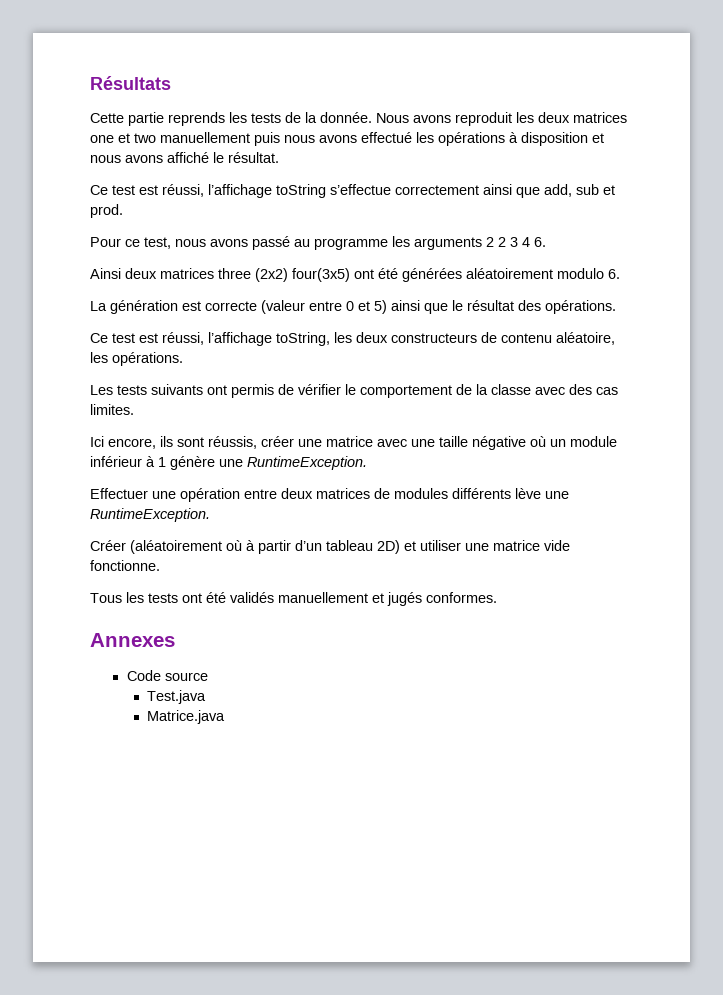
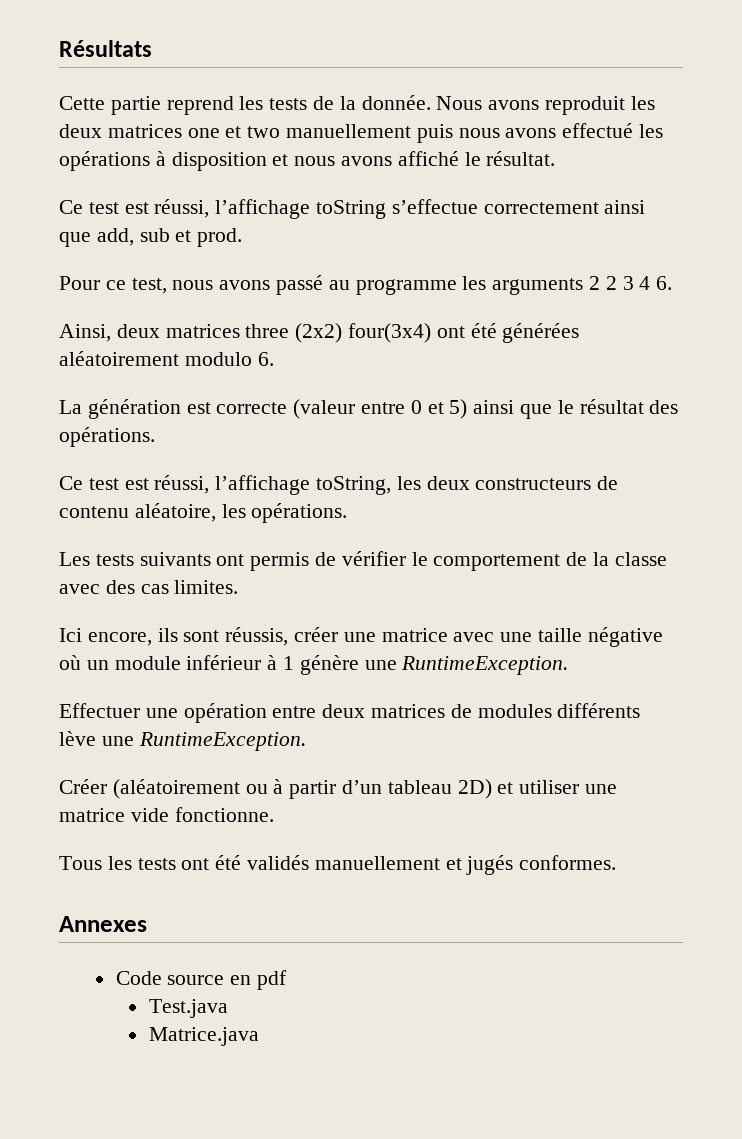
- Cette partie reprends les tests de la donnée.
+ Cette partie reprend les tests de la donnée.
- Ainsi deux matrices three (2x2) four(3x5) ont été générées aléatoirement modulo 6.
+ Ainsi, deux matrices three (2x2) four(3x4) ont été générées aléatoirement modulo 6.
- Créer (aléatoirement où à partir d’un tableau 2D) et utiliser une matrice vide fonctionne.
+ Créer (aléatoirement ou à partir d’un tableau 2D) et utiliser une matrice vide fonctionne.
- Code source
+ Code source en pdf

